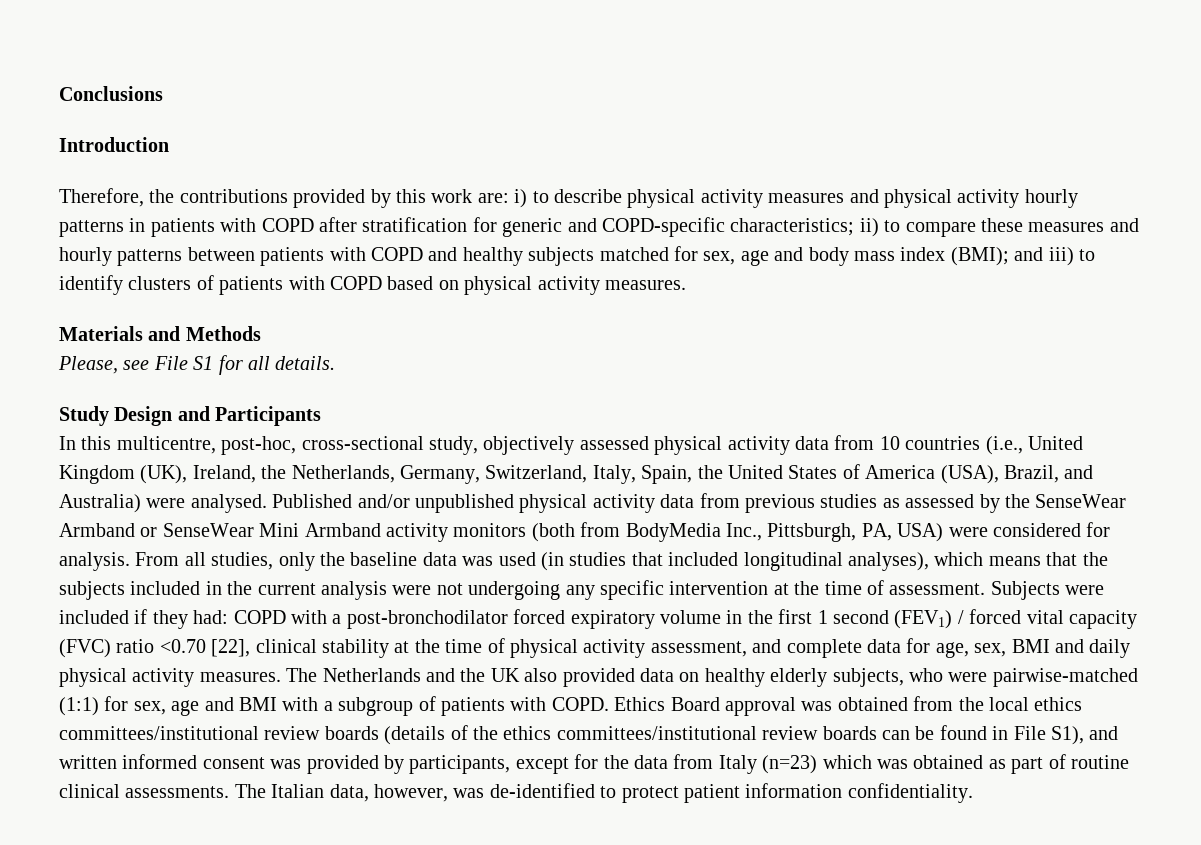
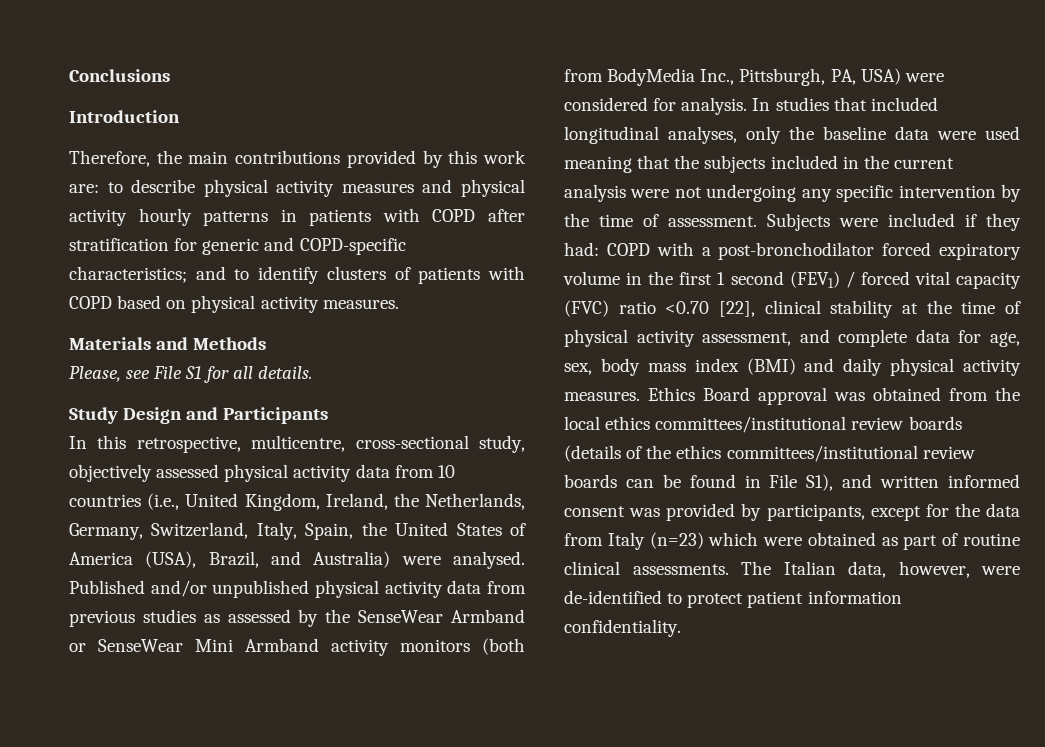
- Therefore, the contributions provided by this work are: i) to describe physical activity measures and physical activity hourly patterns in patients with COPD after stratification for generic and COPD-specific characteristics; ii) to compare these measures and hourly patterns between patients with COPD and healthy subjects matched for sex, age and body mass index (BMI); and iii) to identify clusters of patients with COPD based on physical activity measures.
+ Therefore, the main contributions provided by this work are: to describe physical activity measures and physical activity hourly patterns in patients with COPD after stratification for generic and COPD-specific characteristics; and to identify clusters of patients with COPD based on physical activity measures.
- In this multicentre, post-hoc, cross-sectional study, objectively assessed physical activity data from 10 countries (i.e., United Kingdom (UK), Ireland, the Netherlands, Germany, Switzerland, Italy, Spain, the United States of America (USA), Brazil, and Australia) were analysed.
+ In this retrospective, multicentre, cross-sectional study, objectively assessed physical activity data from 10 countries (i.e., United Kingdom, Ireland, the Netherlands, Germany, Switzerland, Italy, Spain, the United States of America (USA), Brazil, and Australia) were analysed.
- From all studies, only the baseline data was used (in studies that included longitudinal analyses), which means that the subjects included in the current analysis were not undergoing any specific intervention at the time of assessment.
+ In studies that included longitudinal analyses, only the baseline data were used meaning that the subjects included in the current analysis were not undergoing any specific intervention by the time of assessment.
- Subjects were included if they had: COPD with a post-bronchodilator forced expiratory volume in the first 1 second (FEV1) / forced vital capacity (FVC) ratio <0.70 [22], clinical stability at the time of physical activity assessment, and complete data for age, sex, BMI and daily physical activity measures.
+ Subjects were included if they had: COPD with a post-bronchodilator forced expiratory volume in the first 1 second (FEV1) / forced vital capacity (FVC) ratio <0.70 [22], clinical stability at the time of physical activity assessment, and complete data for age, sex, body mass index (BMI) and daily physical activity measures.
- The Netherlands and the UK also provided data on healthy elderly subjects, who were pairwise-matched (1:1) for sex, age and BMI with a subgroup of patients with COPD.
- Ethics Board approval was obtained from the local ethics committees/institutional review boards (details of the ethics committees/institutional review boards can be found in File S1), and written informed consent was provided by participants, except for the data from Italy (n=23) which was obtained as part of routine clinical assessments.
+ Ethics Board approval was obtained from the local ethics committees/institutional review boards (details of the ethics committees/institutional review boards can be found in File S1), and written informed consent was provided by participants, except for the data from Italy (n=23) which were obtained as part of routine clinical assessments.
- The Italian data, however, was de-identified to protect patient information confidentiality.
+ The Italian data, however, were de-identified to protect patient information confidentiality.

